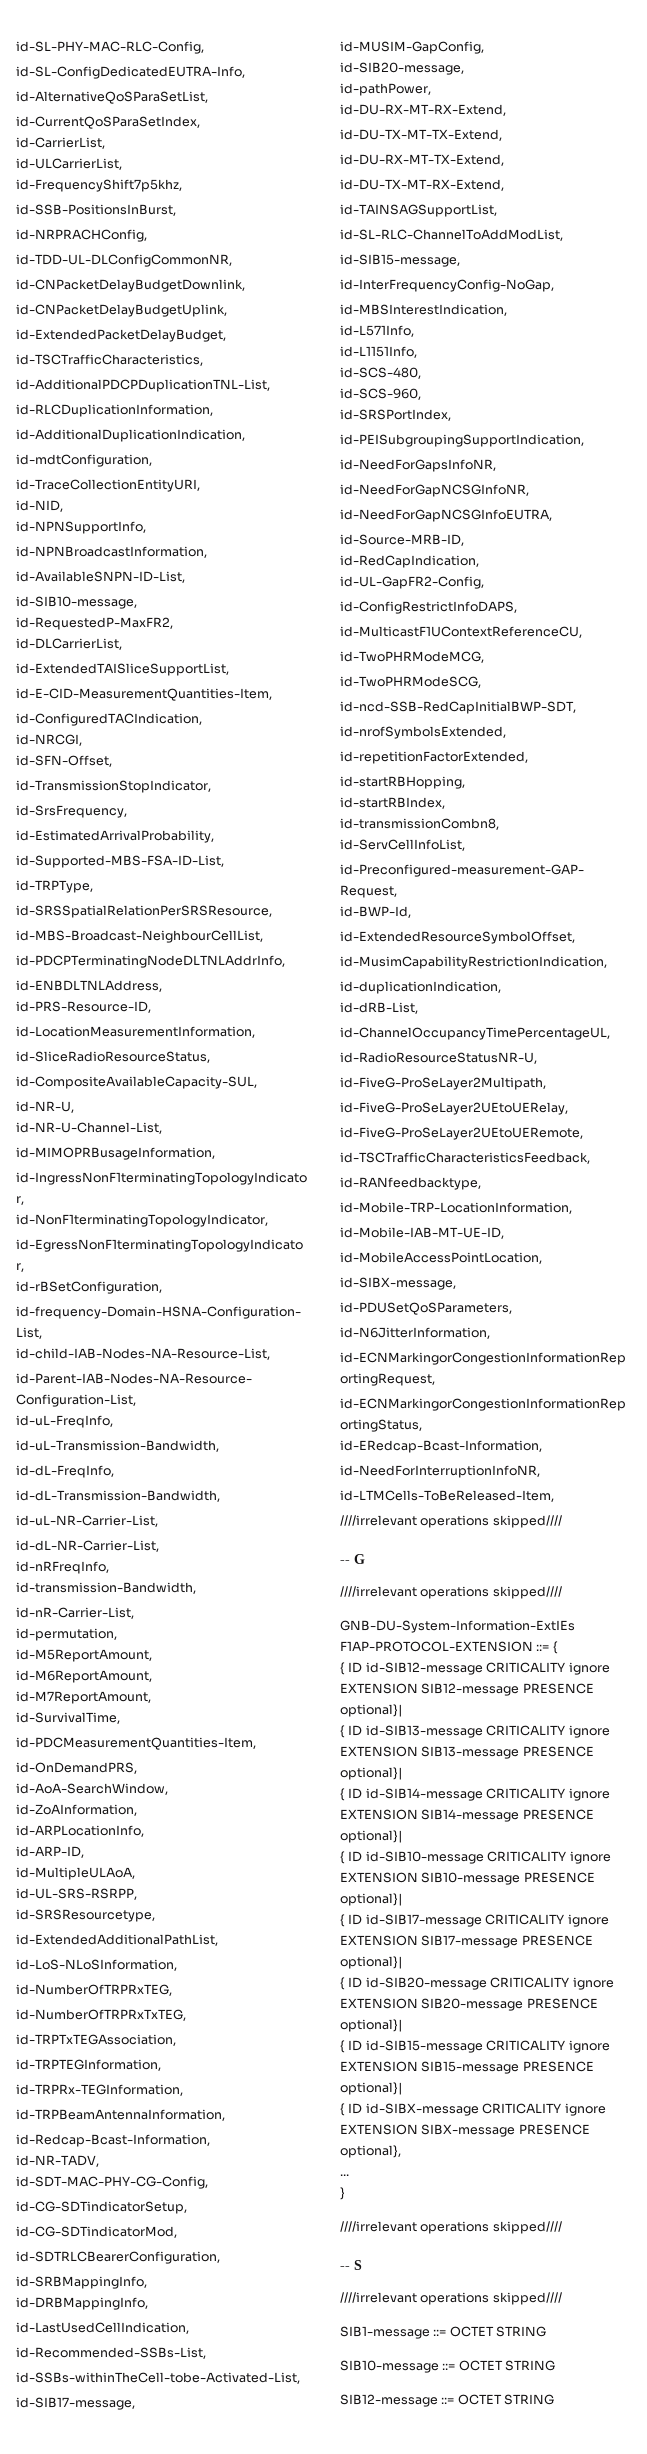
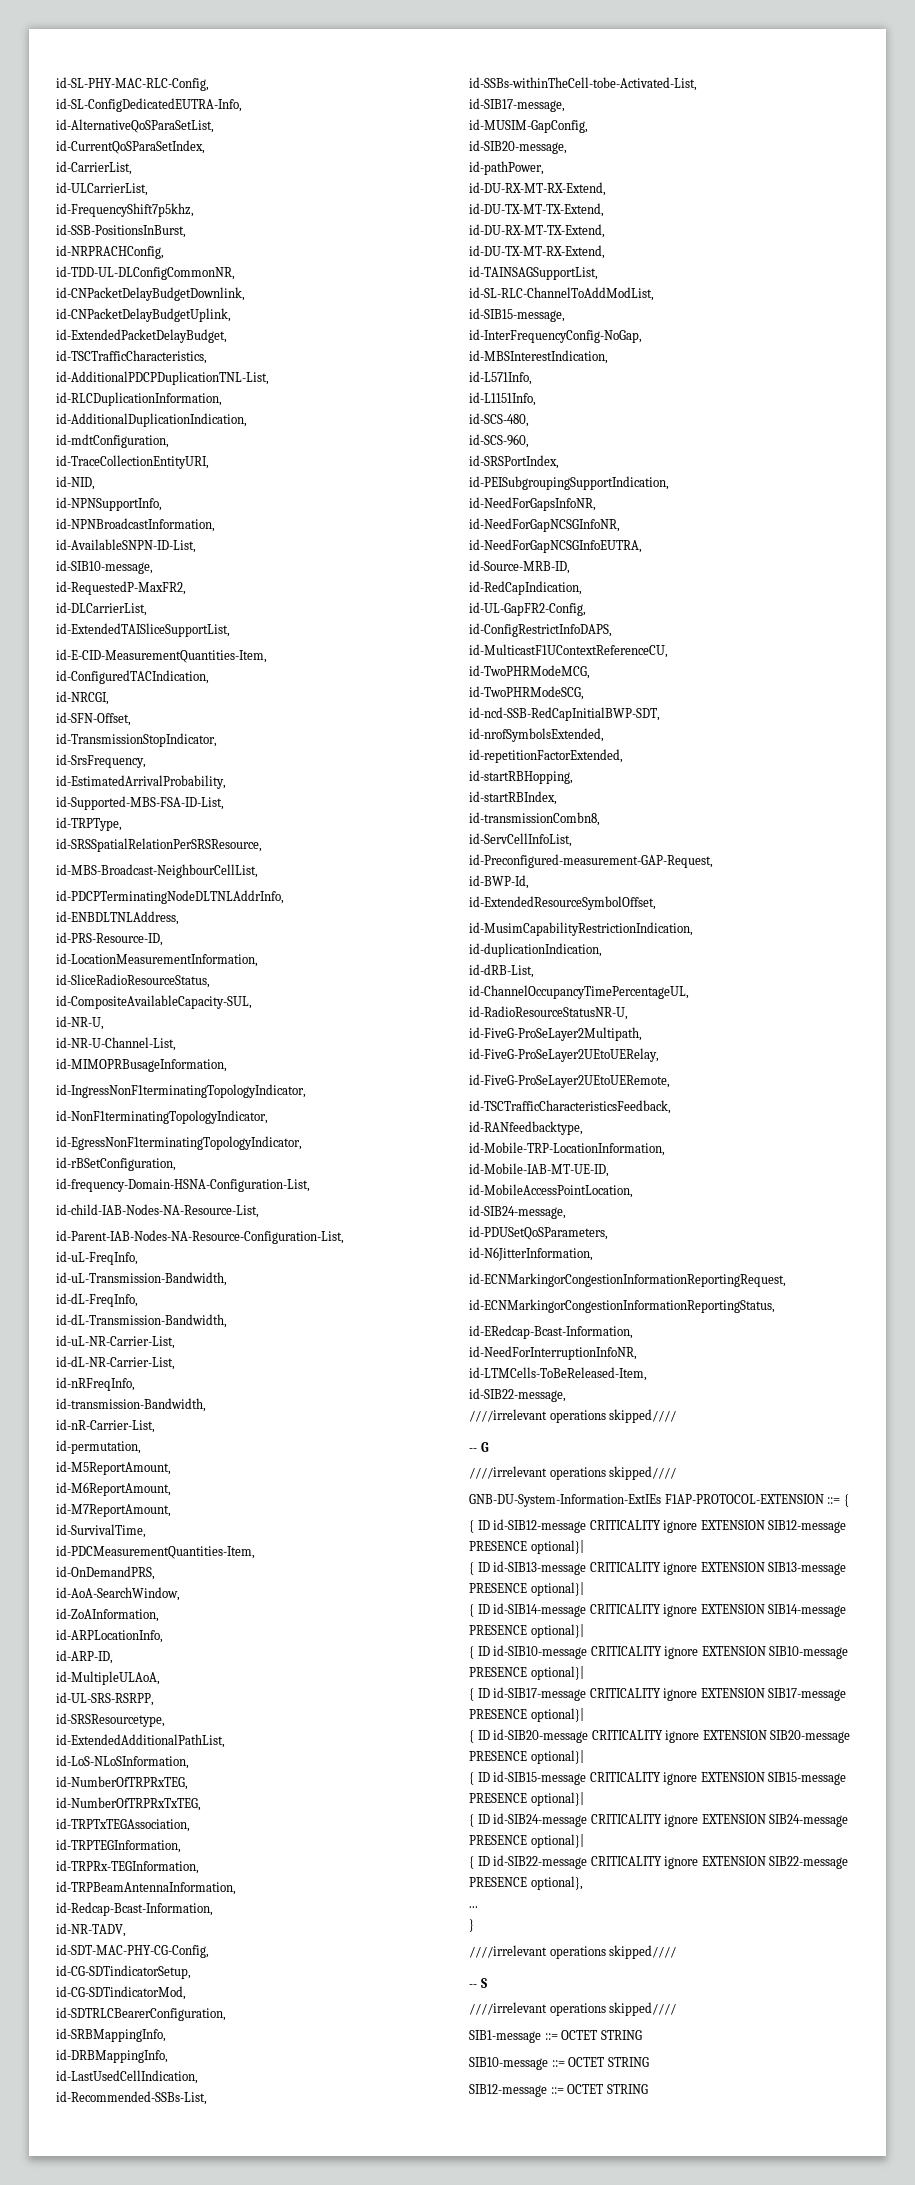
- id-SIBX-message,
+ id-SIB24-message,
+ id-SIB22-message,
- { ID id-SIBX-message CRITICALITY ignore EXTENSION SIBX-message PRESENCE optional},
+ { ID id-SIB24-message CRITICALITY ignore EXTENSION SIB24-message PRESENCE optional}|
+ { ID id-SIB22-message CRITICALITY ignore EXTENSION SIB22-message PRESENCE optional},

